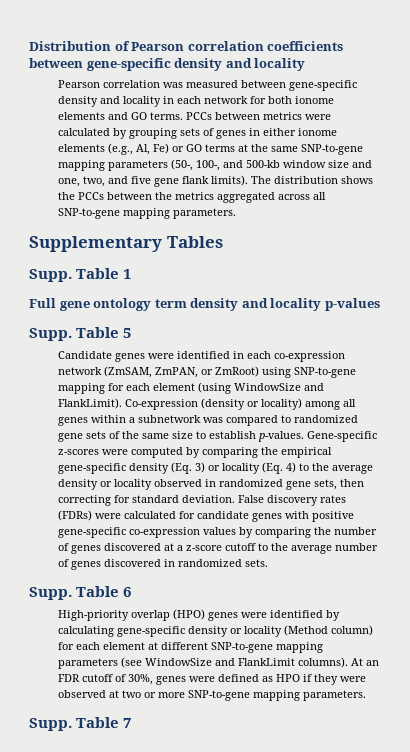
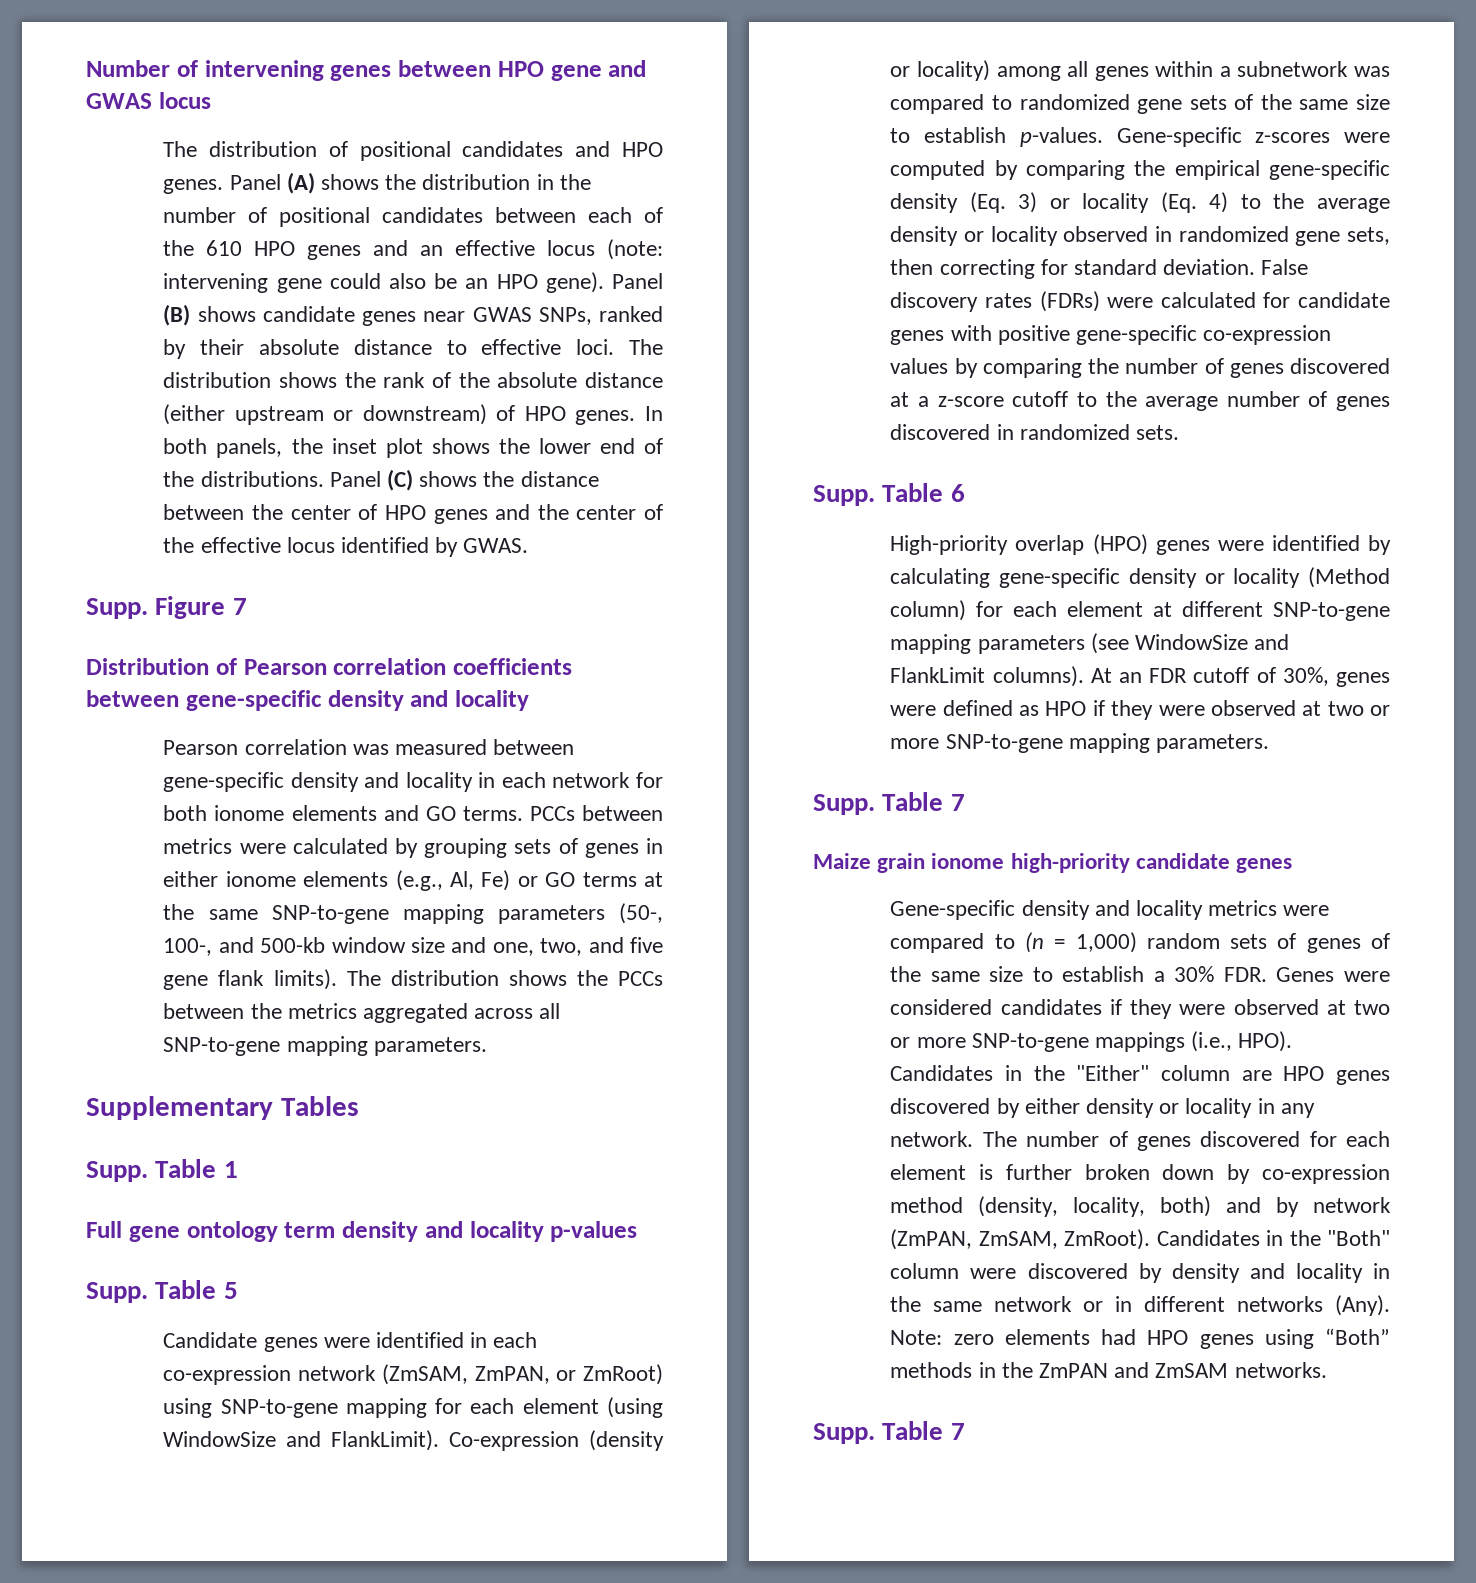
+ Number of intervening genes between HPO gene and GWAS locus
+ The distribution of positional candidates and HPO genes. Panel (A) shows the distribution in the number of positional candidates between each of the 610 HPO genes and an effective locus (note: intervening gene could also be an HPO gene). Panel (B) shows candidate genes near GWAS SNPs, ranked by their absolute distance to effective loci. The distribution shows the rank of the absolute distance (either upstream or downstream) of HPO genes. In both panels, the inset plot shows the lower end of the distributions. Panel (C) shows the distance between the center of HPO genes and the center of the effective locus identified by GWAS.
+ Supp. Figure 7
+ Maize grain ionome high-priority candidate genes
+ Gene-specific density and locality metrics were compared to (n = 1,000) random sets of genes of the same size to establish a 30% FDR. Genes were considered candidates if they were observed at two or more SNP-to-gene mappings (i.e., HPO). Candidates in the "Either" column are HPO genes discovered by either density or locality in any network. The number of genes discovered for each element is further broken down by co-expression method (density, locality, both) and by network (ZmPAN, ZmSAM, ZmRoot). Candidates in the "Both" column were discovered by density and locality in the same network or in different networks (Any). Note: zero elements had HPO genes using “Both” methods in the ZmPAN and ZmSAM networks.
+ Supp. Table 7

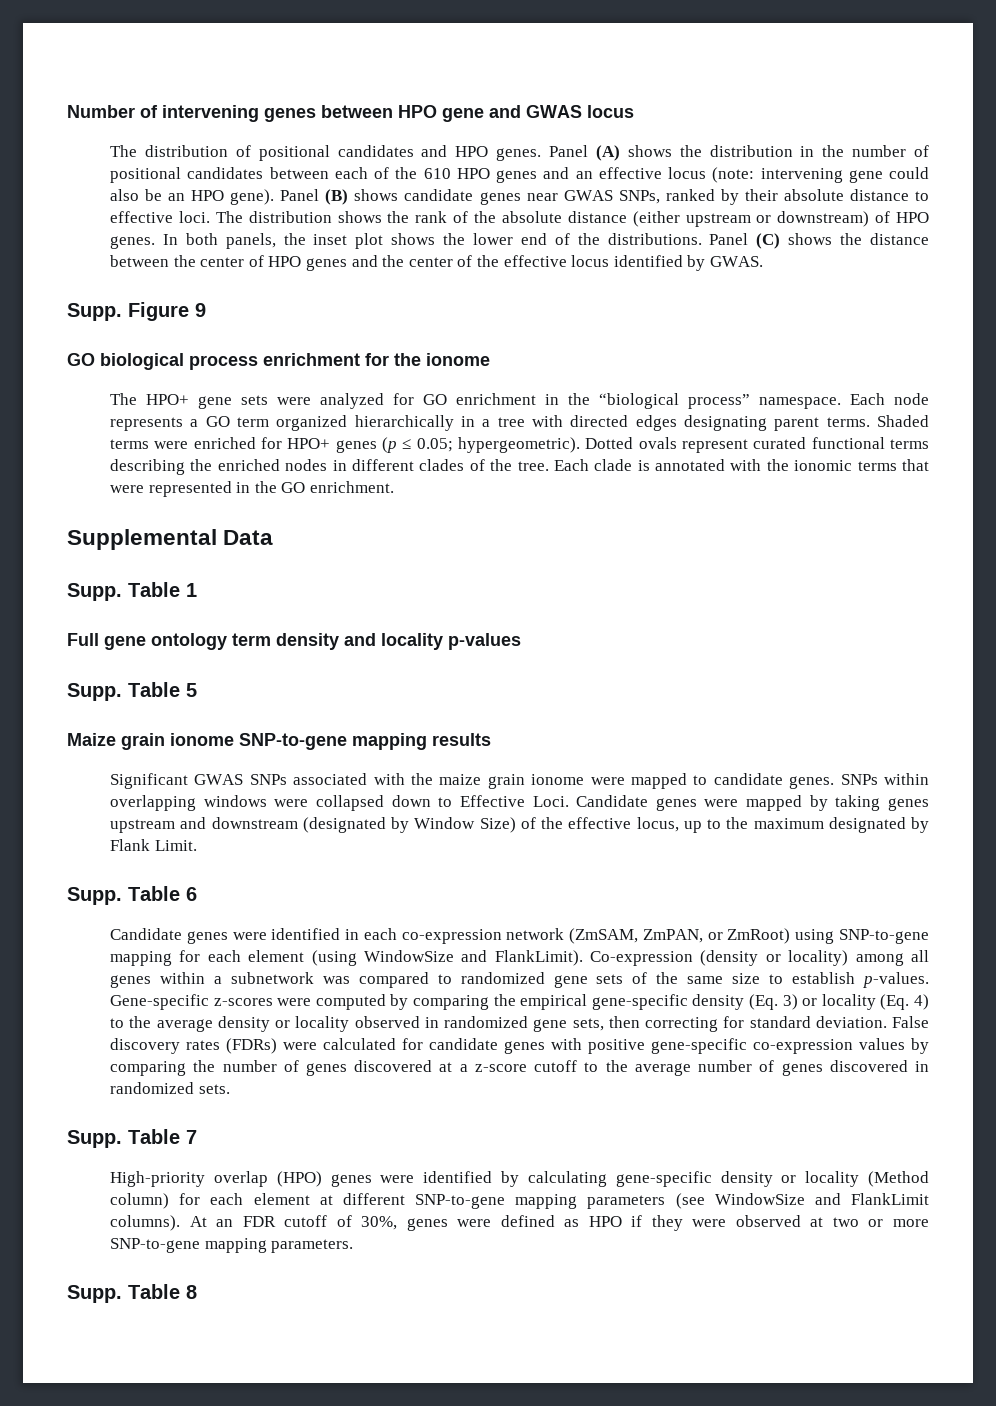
- Figure 7
- Distribution of Pearson correlation coefficients between gene-specific density and locality
- Pearson correlation was measured between gene-specific density and locality in each network for both ionome elements and GO terms. PCCs between metrics were calculated by grouping sets of genes in either ionome elements (e.g., Al, Fe) or GO terms at the same SNP-to-gene mapping parameters (50-, 100-, and 500-kb window size and one, two, and five gene flank limits). The distribution shows the PCCs between the metrics aggregated across all SNP-to-gene mapping parameters.
- Supplementary Tables
+ Figure 9
+ GO biological process enrichment for the ionome
+ The HPO+ gene sets were analyzed for GO enrichment in the “biological process” namespace. Each node represents a GO term organized hierarchically in a tree with directed edges designating parent terms. Shaded terms were enriched for HPO+ genes (p ≤ 0.05; hypergeometric). Dotted ovals represent curated functional terms describing the enriched nodes in different clades of the tree. Each clade is annotated with the ionomic terms that were represented in the GO enrichment.
+ Supplemental Data
+ Maize grain ionome SNP-to-gene mapping results
+ Significant GWAS SNPs associated with the maize grain ionome were mapped to candidate genes. SNPs within overlapping windows were collapsed down to Effective Loci. Candidate genes were mapped by taking genes upstream and downstream (designated by Window Size) of the effective locus, up to the maximum designated by Flank Limit.
+ Supp. Table 6
- Table 6
+ Table 7
  At an FDR cutoff of 30%, genes were defined as HPO if they were observed at two or more SNP-to-gene mapping parameters.
- Supp. Table 7
- Maize grain ionome high-priority candidate genes
- Gene-specific density and locality metrics were compared to (n = 1,000) random sets of genes of the same size to establish a 30% FDR. Genes were considered candidates if they were observed at two or more SNP-to-gene mappings (i.e., HPO). Candidates in the "Either" column are HPO genes discovered by either density or locality in any network. The number of genes discovered for each element is further broken down by co-expression method (density, locality, both) and by network (ZmPAN, ZmSAM, ZmRoot). Candidates in the "Both" column were discovered by density and locality in the same network or in different networks (Any). Note: zero elements had HPO genes using “Both” methods in the ZmPAN and ZmSAM networks.
- Supp. Table 7
+ Supp. Table 8

